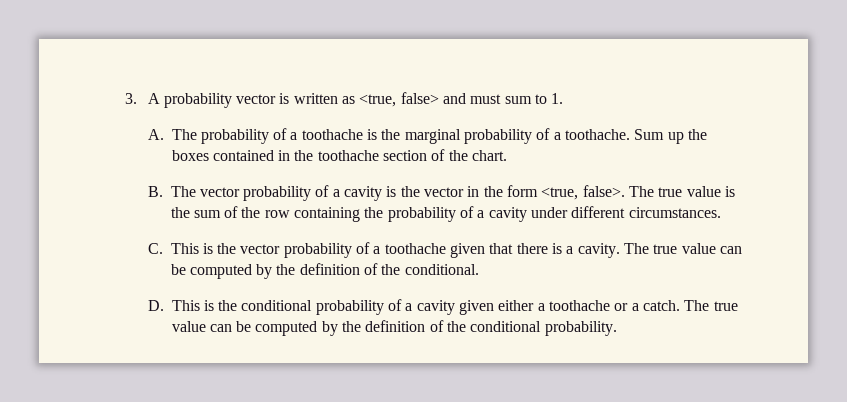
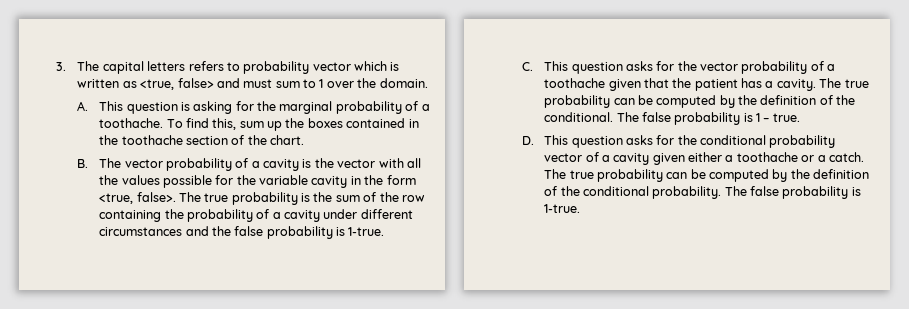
- 3. A probability vector is written as <true, false> and must sum to 1.
- A. The probability of a toothache is the marginal probability of a toothache.
+ 3. The capital letters refers to probability vector which is written as <true, false> and must sum to 1 over the domain.
+ A. This question is asking for the marginal probability of a toothache.
- Sum up the boxes contained in the toothache section of the chart.
+ To find this, sum up the boxes contained in the toothache section of the chart.
- B. The vector probability of a cavity is the vector in the form <true, false>.
+ B. The vector probability of a cavity is the vector with all the values possible for the variable cavity in the form <true, false>.
- The true value is the sum of the row containing the probability of a cavity under different circumstances.
+ The true probability is the sum of the row containing the probability of a cavity under different circumstances and the false probability is 1-true.
- C. This is the vector probability of a toothache given that there is a cavity.
+ C. This question asks for the vector probability of a toothache given that the patient has a cavity.
- The true value can be computed by the definition of the conditional.
+ The true probability can be computed by the definition of the conditional. The false probability is 1 – true.
- D. This is the conditional probability of a cavity given either a toothache or a catch.
+ D. This question asks for the conditional probability vector of a cavity given either a toothache or a catch.
- The true value can be computed by the definition of the conditional probability.
+ The true probability can be computed by the definition of the conditional probability.
+ The false probability is 1-true.

